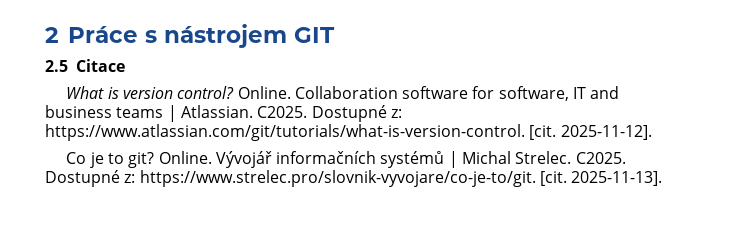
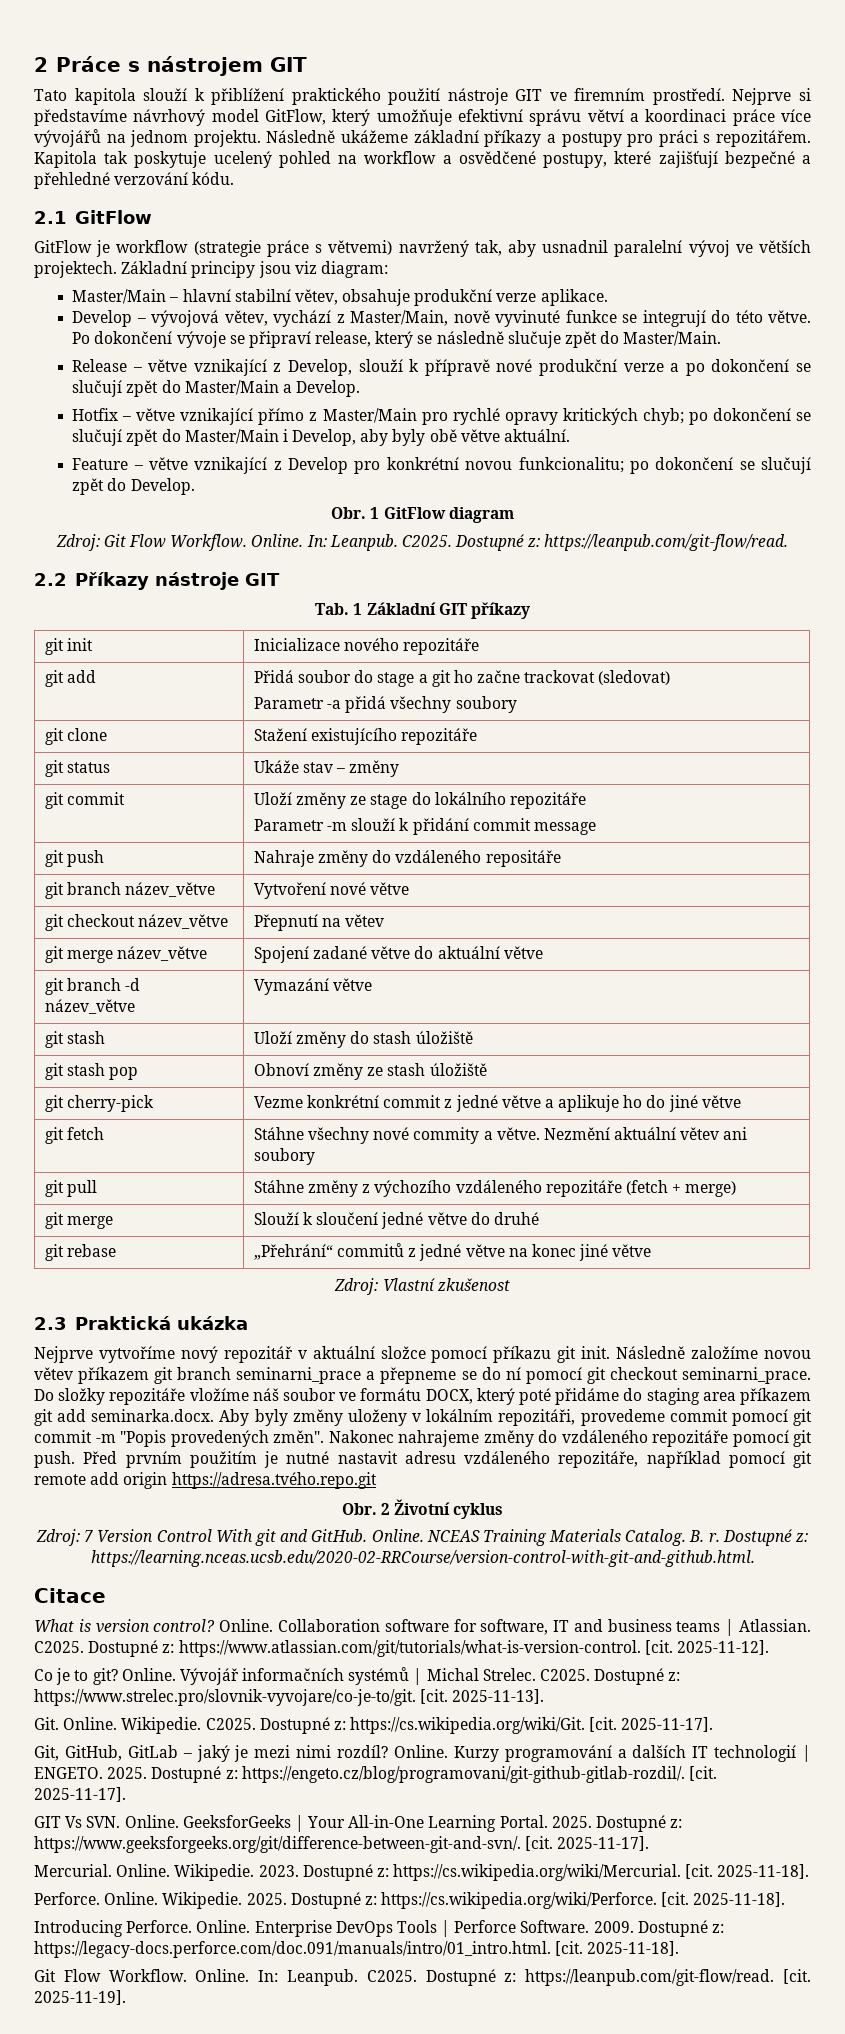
- 2.5 Citace
+ Tato kapitola slouží k přiblížení praktického použití nástroje GIT ve firemním prostředí. Nejprve si představíme návrhový model GitFlow, který umožňuje efektivní správu větví a koordinaci práce více vývojářů na jednom projektu. Následně ukážeme základní příkazy a postupy pro práci s repozitářem. Kapitola tak poskytuje ucelený pohled na workflow a osvědčené postupy, které zajišťují bezpečné a přehledné verzování kódu.
+ 2.1 GitFlow
+ GitFlow je workflow (strategie práce s větvemi) navržený tak, aby usnadnil paralelní vývoj ve větších projektech. Základní principy jsou viz diagram:
+ Master/Main – hlavní stabilní větev, obsahuje produkční verze aplikace.
+ Develop – vývojová větev, vychází z Master/Main, nově vyvinuté funkce se integrují do této větve. Po dokončení vývoje se připraví release, který se následně slučuje zpět do Master/Main.
+ Release – větve vznikající z Develop, slouží k přípravě nové produkční verze a po dokončení se slučují zpět do Master/Main a Develop.
+ Hotfix – větve vznikající přímo z Master/Main pro rychlé opravy kritických chyb; po dokončení se slučují zpět do Master/Main i Develop, aby byly obě větve aktuální.
+ Feature – větve vznikající z Develop pro konkrétní novou funkcionalitu; po dokončení se slučují zpět do Develop.
+ Obr. 1 GitFlow diagram
+ Zdroj: Git Flow Workflow. Online. In: Leanpub. C2025. Dostupné z: https://leanpub.com/git-flow/read.
+ 2.2 Příkazy nástroje GIT
+ Tab. 1 Základní GIT příkazy
+ git init | Inicializace nového repozitáře
+ git add | Přidá soubor do stage a git ho začne trackovat (sledovat)
+ Parametr -a přidá všechny soubory
+ git clone | Stažení existujícího repozitáře
+ git status | Ukáže stav – změny
+ git commit | Uloží změny ze stage do lokálního repozitáře
+ Parametr -m slouží k přidání commit message
+ git push | Nahraje změny do vzdáleného repositáře
+ git branch název_větve | Vytvoření nové větve
+ git checkout název_větve | Přepnutí na větev
+ git merge název_větve | Spojení zadané větve do aktuální větve
+ git branch -d název_větve | Vymazání větve
+ git stash | Uloží změny do stash úložiště
+ git stash pop | Obnoví změny ze stash úložiště
+ git cherry-pick | Vezme konkrétní commit z jedné větve a aplikuje ho do jiné větve
+ git fetch | Stáhne všechny nové commity a větve. Nezmění aktuální větev ani soubory
+ git pull | Stáhne změny z výchozího vzdáleného repozitáře (fetch + merge)
+ git merge | Slouží k sloučení jedné větve do druhé
+ git rebase | „Přehrání“ commitů z jedné větve na konec jiné větve
+ Zdroj: Vlastní zkušenost
+ 2.3 Praktická ukázka
+ Nejprve vytvoříme nový repozitář v aktuální složce pomocí příkazu git init. Následně založíme novou větev příkazem git branch seminarni_prace a přepneme se do ní pomocí git checkout seminarni_prace. Do složky repozitáře vložíme náš soubor ve formátu DOCX, který poté přidáme do staging area příkazem git add seminarka.docx. Aby byly změny uloženy v lokálním repozitáři, provedeme commit pomocí git commit -m "Popis provedených změn". Nakonec nahrajeme změny do vzdáleného repozitáře pomocí git push. Před prvním použitím je nutné nastavit adresu vzdáleného repozitáře, například pomocí git remote add origin https://adresa.tvého.repo.git
+ Obr. 2 Životní cyklus
+ Zdroj: 7 Version Control With git and GitHub. Online. NCEAS Training Materials Catalog. B. r. Dostupné z: https://learning.nceas.ucsb.edu/2020-02-RRCourse/version-control-with-git-and-github.html.
+ Citace
+ Git. Online. Wikipedie. C2025. Dostupné z: https://cs.wikipedia.org/wiki/Git. [cit. 2025-11-17].
+ Git, GitHub, GitLab – jaký je mezi nimi rozdíl? Online. Kurzy programování a dalších IT technologií | ENGETO. 2025. Dostupné z: https://engeto.cz/blog/programovani/git-github-gitlab-rozdil/. [cit. 2025-11-17].
+ GIT Vs SVN. Online. GeeksforGeeks | Your All-in-One Learning Portal. 2025. Dostupné z: https://www.geeksforgeeks.org/git/difference-between-git-and-svn/. [cit. 2025-11-17].
+ Mercurial. Online. Wikipedie. 2023. Dostupné z: https://cs.wikipedia.org/wiki/Mercurial. [cit. 2025-11-18].
+ Perforce. Online. Wikipedie. 2025. Dostupné z: https://cs.wikipedia.org/wiki/Perforce. [cit. 2025-11-18].
+ Introducing Perforce. Online. Enterprise DevOps Tools | Perforce Software. 2009. Dostupné z: https://legacy-docs.perforce.com/doc.091/manuals/intro/01_intro.html. [cit. 2025-11-18].
+ Git Flow Workflow. Online. In: Leanpub. C2025. Dostupné z: https://leanpub.com/git-flow/read. [cit. 2025-11-19].

